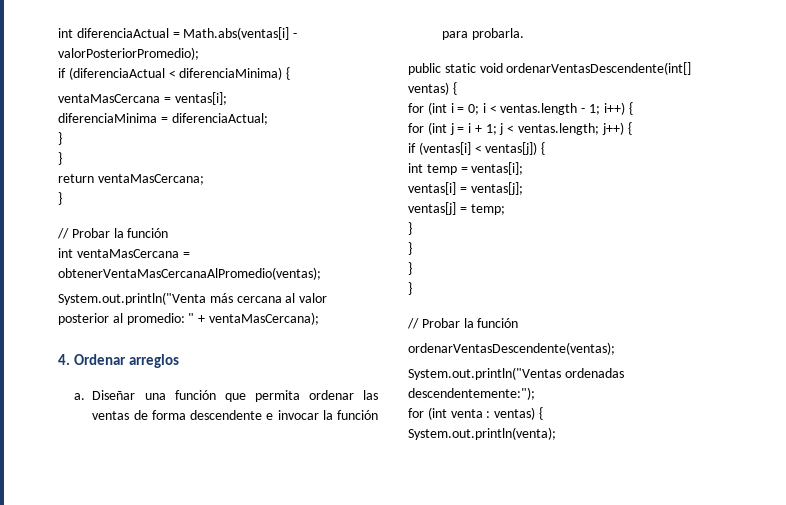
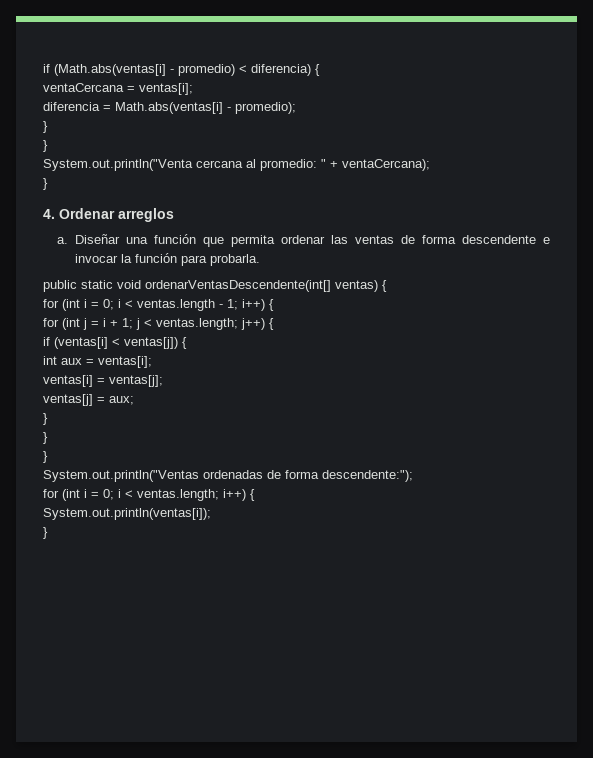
- int diferenciaActual = Math.abs(ventas[i] - valorPosteriorPromedio);
- if (diferenciaActual < diferenciaMinima) {
- ventaMasCercana = ventas[i];
- diferenciaMinima = diferenciaActual;
+ if (Math.abs(ventas[i] - promedio) < diferencia) {
+ ventaCercana = ventas[i];
+ diferencia = Math.abs(ventas[i] - promedio);
  }
  }
- return ventaMasCercana;
- }
- // Probar la función
- int ventaMasCercana = obtenerVentaMasCercanaAlPromedio(ventas);
- System.out.println("Venta más cercana al valor posterior al promedio: " + ventaMasCercana);
+ System.out.println("Venta cercana al promedio: " + ventaCercana);
+ }
- int temp = ventas[i];
+ int aux = ventas[i];
- ventas[j] = temp;
+ ventas[j] = aux;
  }
  }
  }
- }
- // Probar la función
- ordenarVentasDescendente(ventas);
- System.out.println("Ventas ordenadas descendentemente:");
- for (int venta : ventas) {
- System.out.println(venta);
+ System.out.println("Ventas ordenadas de forma descendente:");
+ for (int i = 0; i < ventas.length; i++) {
+ System.out.println(ventas[i]);
+ }

